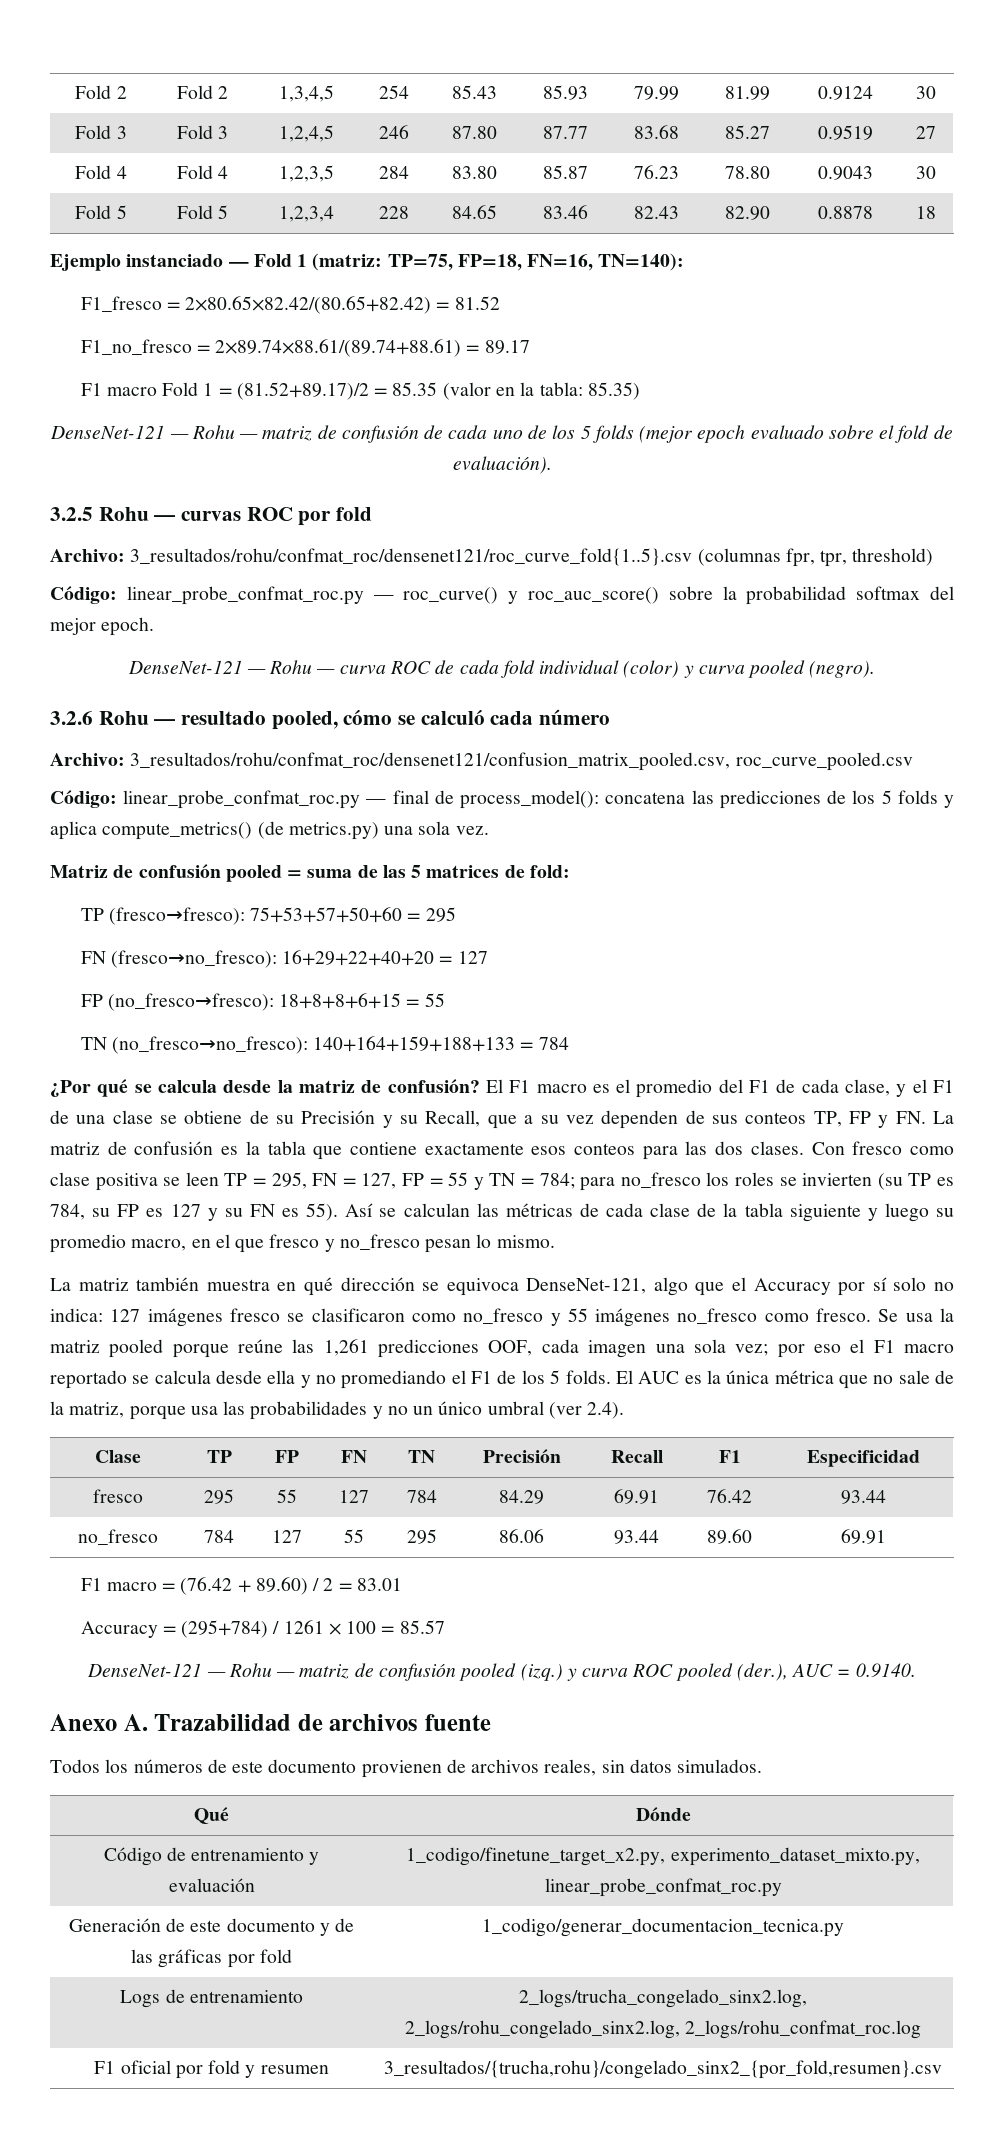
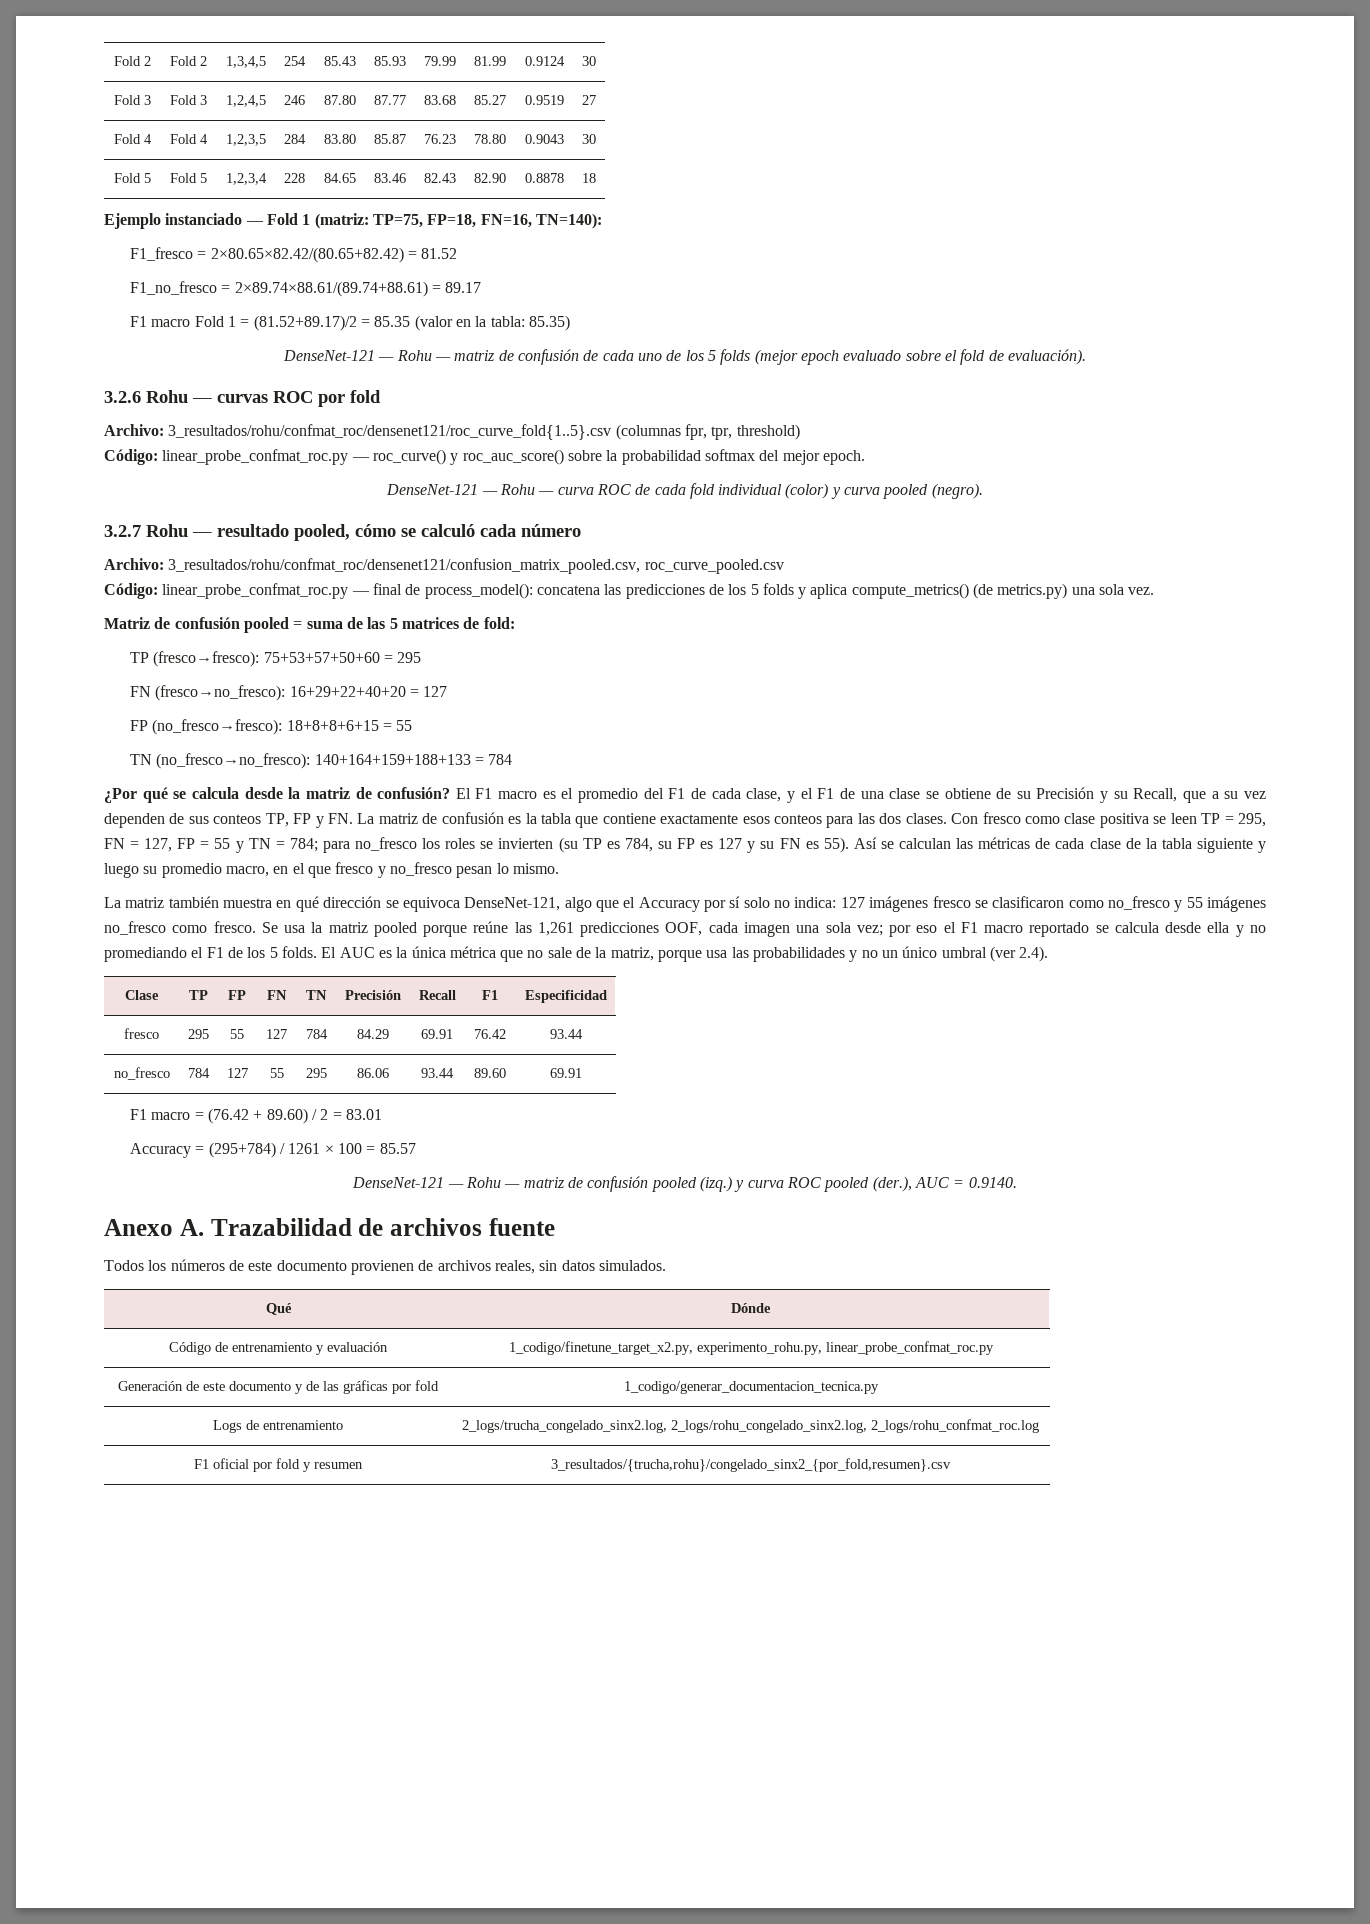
- 3.2.5 Rohu — curvas ROC por fold
+ 3.2.6 Rohu — curvas ROC por fold
- 3.2.6 Rohu — resultado pooled, cómo se calculó cada número
+ 3.2.7 Rohu — resultado pooled, cómo se calculó cada número
- Código de entrenamiento y evaluación | 1_codigo/finetune_target_x2.py, experimento_dataset_mixto.py, linear_probe_confmat_roc.py
+ Código de entrenamiento y evaluación | 1_codigo/finetune_target_x2.py, experimento_rohu.py, linear_probe_confmat_roc.py

